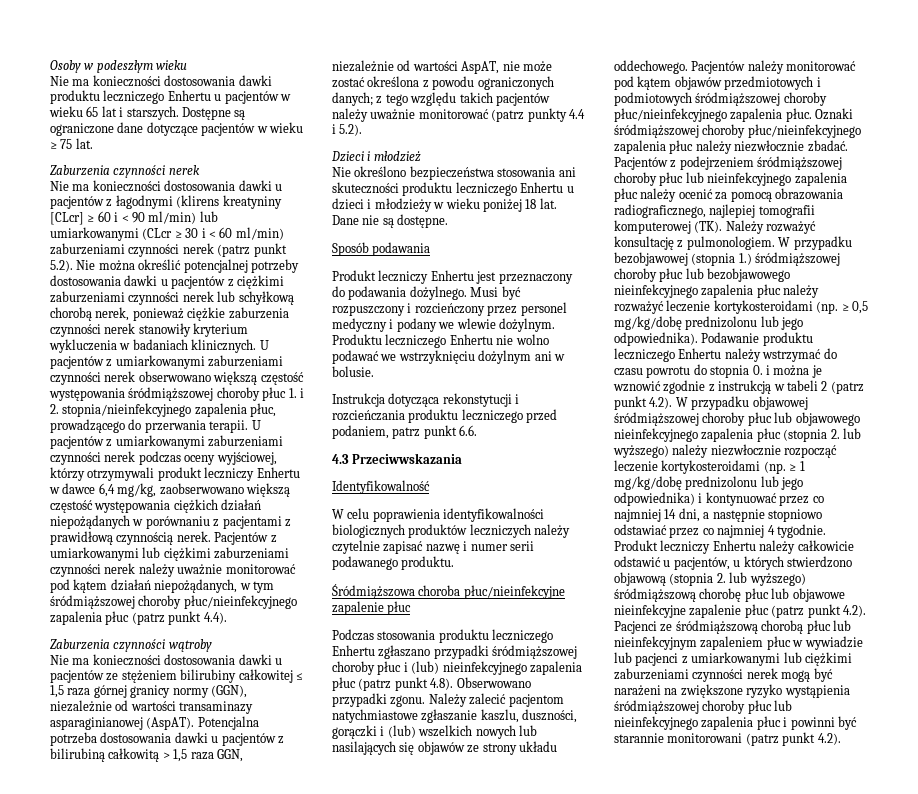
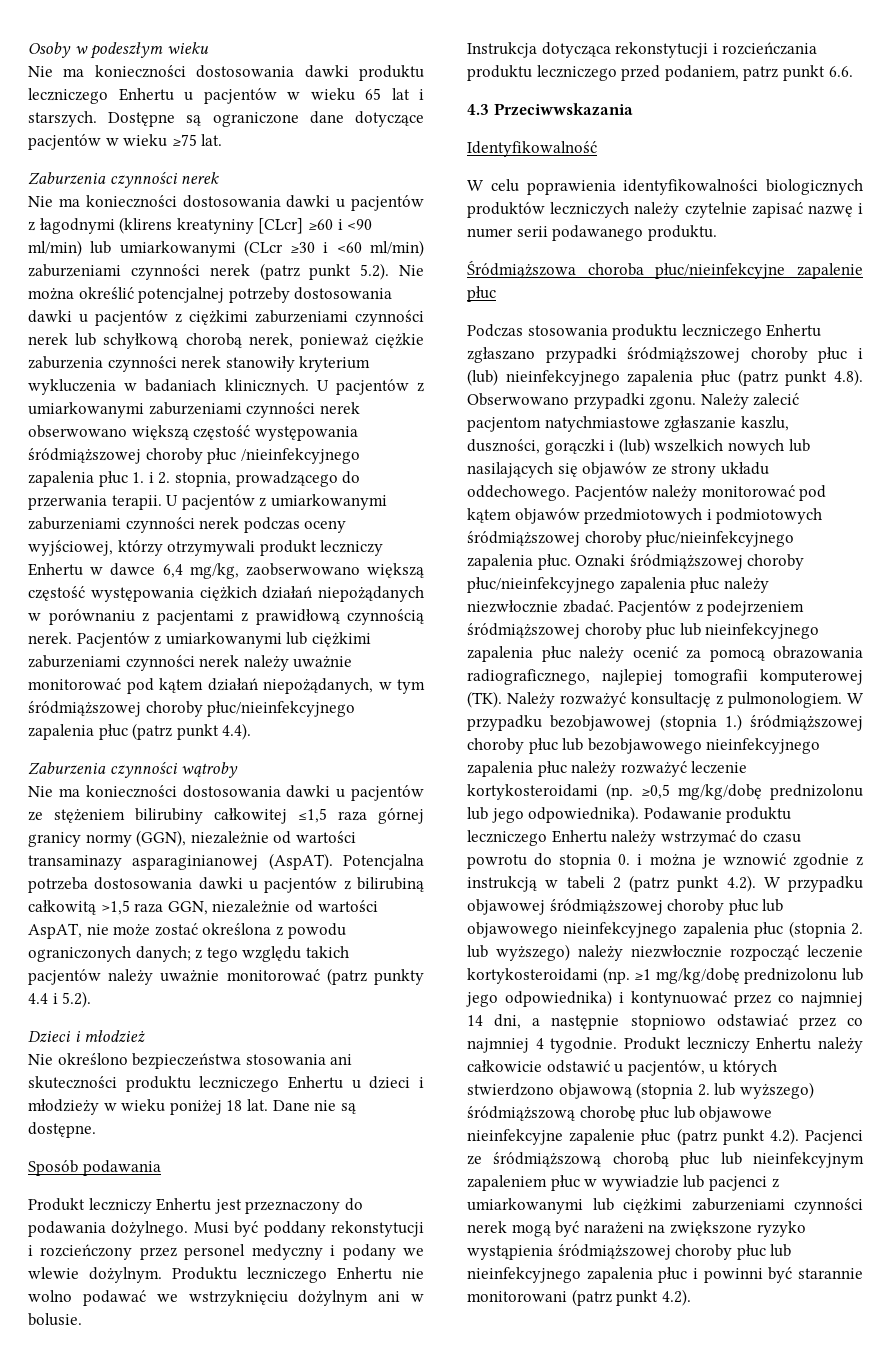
- Dostępne są ograniczone dane dotyczące pacjentów w wieku ≥ 75 lat.
+ Dostępne są ograniczone dane dotyczące pacjentów w wieku ≥75 lat.
- Nie ma konieczności dostosowania dawki u pacjentów z łagodnymi (klirens kreatyniny [CLcr] ≥ 60 i < 90 ml/min) lub umiarkowanymi (CLcr ≥ 30 i < 60 ml/min) zaburzeniami czynności nerek (patrz punkt 5.2). Nie można określić potencjalnej potrzeby dostosowania dawki u pacjentów z ciężkimi zaburzeniami czynności nerek lub schyłkową chorobą nerek, ponieważ ciężkie zaburzenia czynności nerek stanowiły kryterium wykluczenia w badaniach klinicznych.
+ Nie ma konieczności dostosowania dawki u pacjentów z łagodnymi (klirens kreatyniny [CLcr] ≥60 i <90 ml/min) lub umiarkowanymi (CLcr ≥30 i <60 ml/min) zaburzeniami czynności nerek (patrz punkt 5.2). Nie można określić potencjalnej potrzeby dostosowania dawki u pacjentów z ciężkimi zaburzeniami czynności nerek lub schyłkową chorobą nerek, ponieważ ciężkie zaburzenia czynności nerek stanowiły kryterium wykluczenia w badaniach klinicznych.
- U pacjentów z umiarkowanymi zaburzeniami czynności nerek obserwowano większą częstość występowania śródmiąższowej choroby płuc 1. i 2. stopnia/nieinfekcyjnego zapalenia płuc, prowadzącego do przerwania terapii.
+ U pacjentów z umiarkowanymi zaburzeniami czynności nerek obserwowano większą częstość występowania śródmiąższowej choroby płuc /nieinfekcyjnego zapalenia płuc 1. i 2. stopnia, prowadzącego do przerwania terapii.
- Nie ma konieczności dostosowania dawki u pacjentów ze stężeniem bilirubiny całkowitej ≤ 1,5 raza górnej granicy normy (GGN), niezależnie od wartości transaminazy asparaginianowej (AspAT).
+ Nie ma konieczności dostosowania dawki u pacjentów ze stężeniem bilirubiny całkowitej ≤1,5 raza górnej granicy normy (GGN), niezależnie od wartości transaminazy asparaginianowej (AspAT).
- Potencjalna potrzeba dostosowania dawki u pacjentów z bilirubiną całkowitą > 1,5 raza GGN, niezależnie od wartości AspAT, nie może zostać określona z powodu ograniczonych danych; z tego względu takich pacjentów należy uważnie monitorować (patrz punkty 4.4 i 5.2).
+ Potencjalna potrzeba dostosowania dawki u pacjentów z bilirubiną całkowitą >1,5 raza GGN, niezależnie od wartości AspAT, nie może zostać określona z powodu ograniczonych danych; z tego względu takich pacjentów należy uważnie monitorować (patrz punkty 4.4 i 5.2).
- Musi być rozpuszczony i rozcieńczony przez personel medyczny i podany we wlewie dożylnym.
+ Musi być poddany rekonstytucji i rozcieńczony przez personel medyczny i podany we wlewie dożylnym.
- W przypadku bezobjawowej (stopnia 1.) śródmiąższowej choroby płuc lub bezobjawowego nieinfekcyjnego zapalenia płuc należy rozważyć leczenie kortykosteroidami (np. ≥ 0,5 mg/kg/dobę prednizolonu lub jego odpowiednika).
+ W przypadku bezobjawowej (stopnia 1.) śródmiąższowej choroby płuc lub bezobjawowego nieinfekcyjnego zapalenia płuc należy rozważyć leczenie kortykosteroidami (np. ≥0,5 mg/kg/dobę prednizolonu lub jego odpowiednika).
- Podawanie produktu leczniczego Enhertu należy wstrzymać do czasu powrotu do stopnia 0. i można je wznowić zgodnie z instrukcją w tabeli 2 (patrz punkt 4.2). W przypadku objawowej śródmiąższowej choroby płuc lub objawowego nieinfekcyjnego zapalenia płuc (stopnia 2. lub wyższego) należy niezwłocznie rozpocząć leczenie kortykosteroidami (np. ≥ 1 mg/kg/dobę prednizolonu lub jego odpowiednika) i kontynuować przez co najmniej 14 dni, a następnie stopniowo odstawiać przez co najmniej 4 tygodnie.
+ Podawanie produktu leczniczego Enhertu należy wstrzymać do czasu powrotu do stopnia 0. i można je wznowić zgodnie z instrukcją w tabeli 2 (patrz punkt 4.2). W przypadku objawowej śródmiąższowej choroby płuc lub objawowego nieinfekcyjnego zapalenia płuc (stopnia 2. lub wyższego) należy niezwłocznie rozpocząć leczenie kortykosteroidami (np. ≥1 mg/kg/dobę prednizolonu lub jego odpowiednika) i kontynuować przez co najmniej 14 dni, a następnie stopniowo odstawiać przez co najmniej 4 tygodnie.

